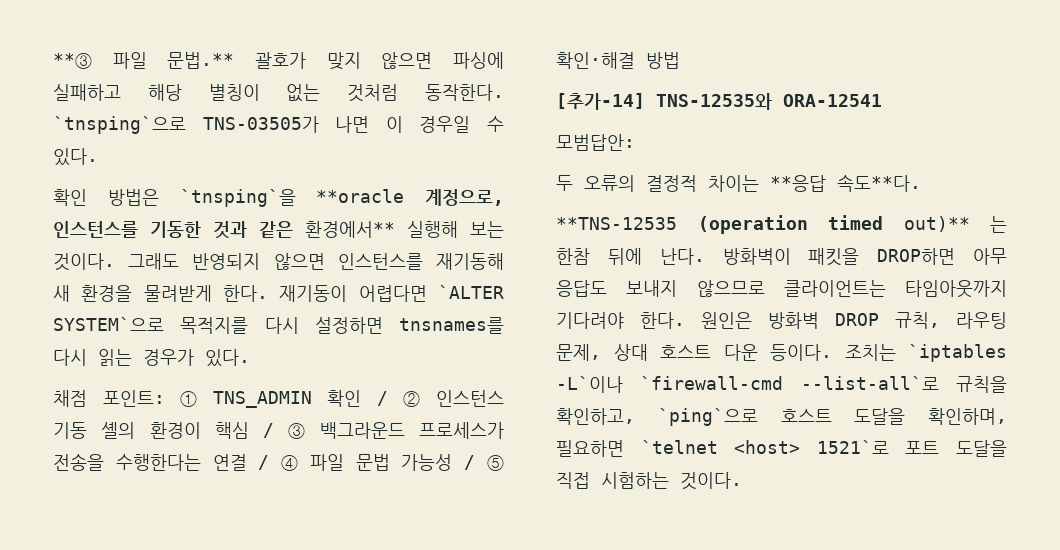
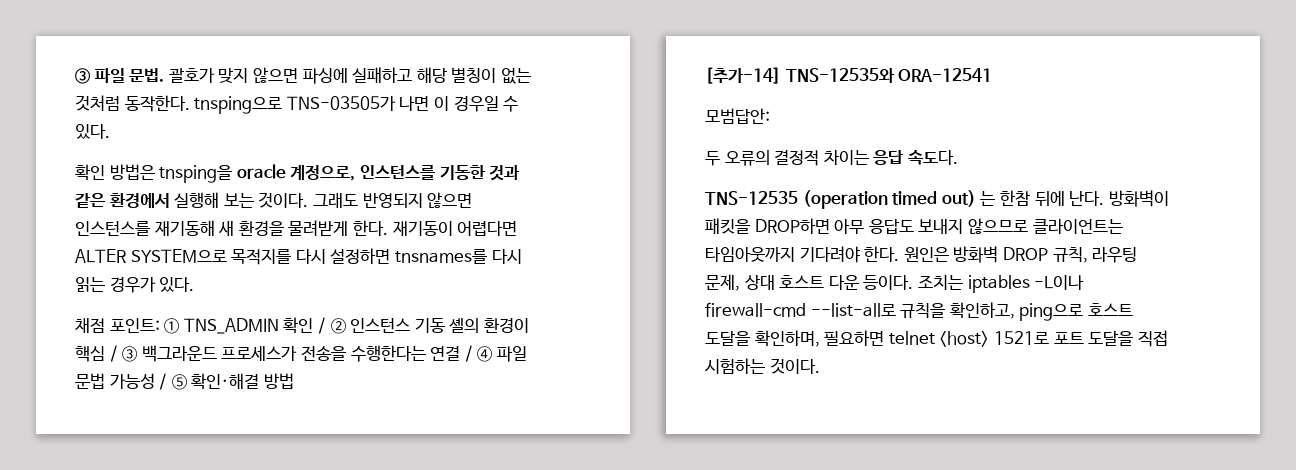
- **③ 파일 문법.** 괄호가 맞지 않으면 파싱에 실패하고 해당 별칭이 없는 것처럼 동작한다. `tnsping`으로 TNS-03505가 나면 이 경우일 수 있다.
+ ③ 파일 문법. 괄호가 맞지 않으면 파싱에 실패하고 해당 별칭이 없는 것처럼 동작한다. tnsping으로 TNS-03505가 나면 이 경우일 수 있다.
- 확인 방법은 `tnsping`을 **oracle 계정으로, 인스턴스를 기동한 것과 같은 환경에서** 실행해 보는 것이다.
+ 확인 방법은 tnsping을 oracle 계정으로, 인스턴스를 기동한 것과 같은 환경에서 실행해 보는 것이다.
- 재기동이 어렵다면 `ALTER SYSTEM`으로 목적지를 다시 설정하면 tnsnames를 다시 읽는 경우가 있다.
+ 재기동이 어렵다면 ALTER SYSTEM으로 목적지를 다시 설정하면 tnsnames를 다시 읽는 경우가 있다.
- 두 오류의 결정적 차이는 **응답 속도**다.
- **TNS-12535 (operation timed out)** 는 한참 뒤에 난다.
+ 두 오류의 결정적 차이는 응답 속도다.
+ TNS-12535 (operation timed out) 는 한참 뒤에 난다.
- 조치는 `iptables -L`이나 `firewall-cmd --list-all`로 규칙을 확인하고, `ping`으로 호스트 도달을 확인하며, 필요하면 `telnet <host> 1521`로 포트 도달을 직접 시험하는 것이다.
+ 조치는 iptables -L이나 firewall-cmd --list-all로 규칙을 확인하고, ping으로 호스트 도달을 확인하며, 필요하면 telnet <host> 1521로 포트 도달을 직접 시험하는 것이다.

